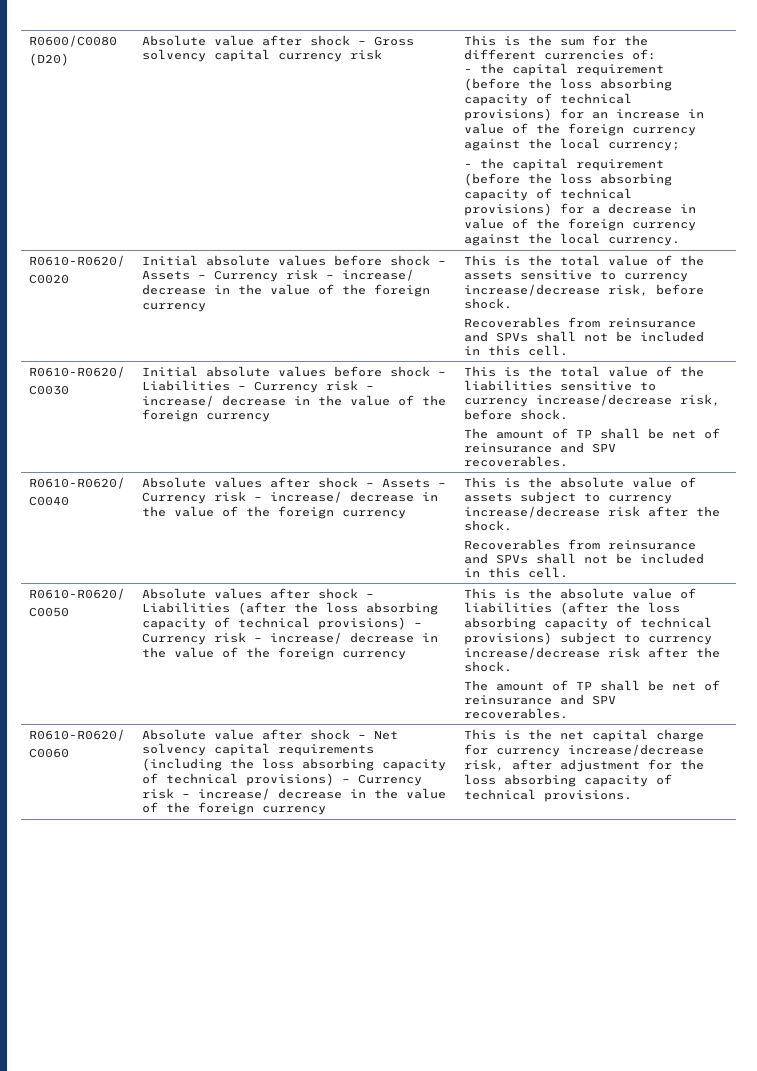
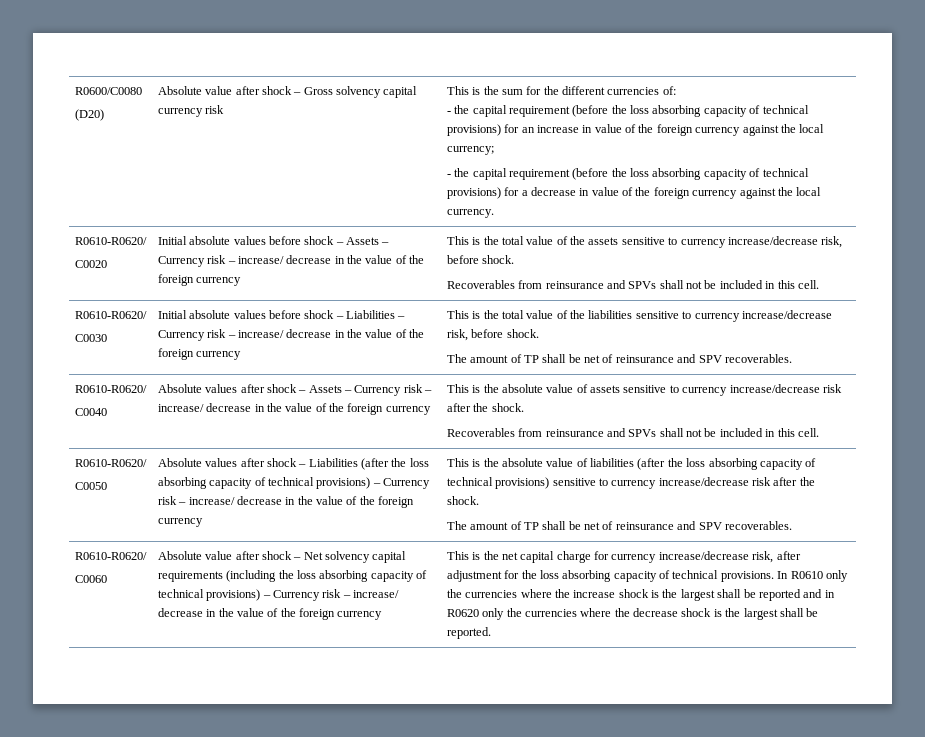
- This is the absolute value of assets subject to currency increase/decrease risk after the shock.
+ This is the absolute value of assets sensitive to currency increase/decrease risk after the shock.
- This is the absolute value of liabilities (after the loss absorbing capacity of technical provisions) subject to currency increase/decrease risk after the shock.
+ This is the absolute value of liabilities (after the loss absorbing capacity of technical provisions) sensitive to currency increase/decrease risk after the shock.
+ In R0610 only the currencies where the increase shock is the largest shall be reported and in R0620 only the currencies where the decrease shock is the largest shall be reported.

